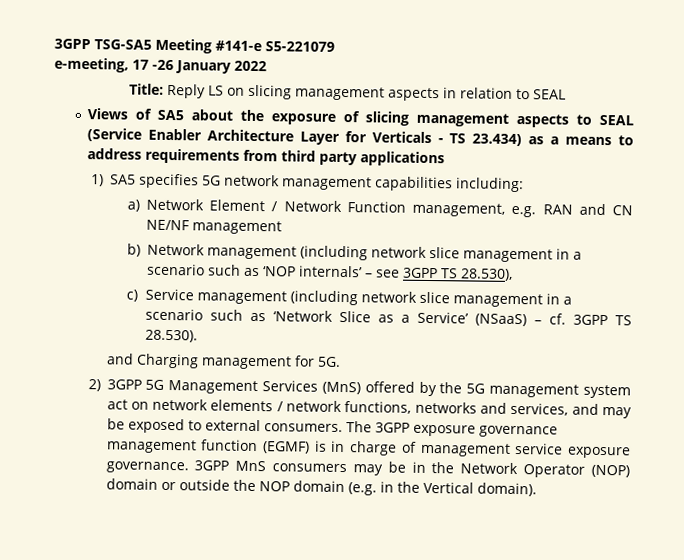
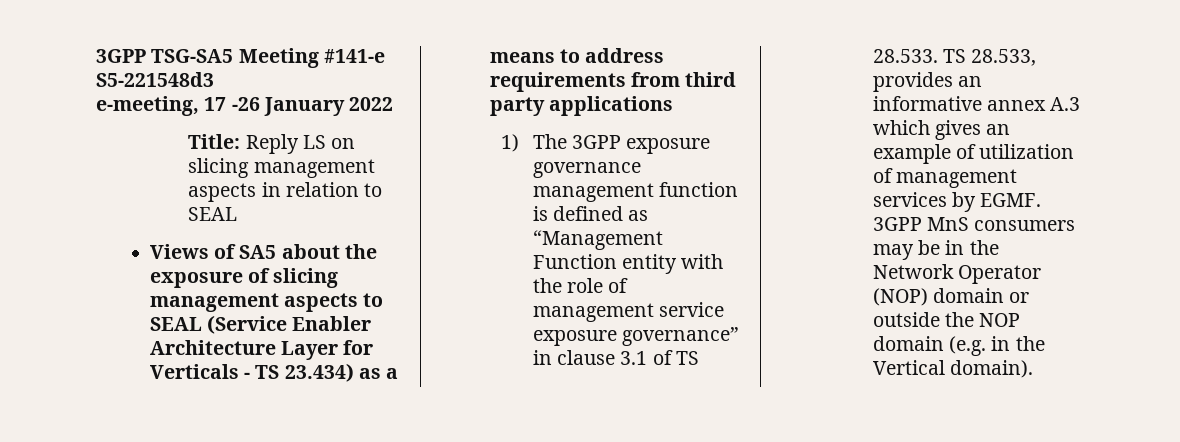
- 3GPP TSG-SA5 Meeting #141-e S5-221079
+ 3GPP TSG-SA5 Meeting #141-e S5-221548d3
- 1) SA5 specifies 5G network management capabilities including:
- a) Network Element / Network Function management, e.g. RAN and CN NE/NF management
- b) Network management (including network slice management in a scenario such as ‘NOP internals’ – see 3GPP TS 28.530),
- c) Service management (including network slice management in a scenario such as ‘Network Slice as a Service’ (NSaaS) – cf. 3GPP TS 28.530).
- and Charging management for 5G.
- 2) 3GPP 5G Management Services (MnS) offered by the 5G management system act on network elements / network functions, networks and services, and may be exposed to external consumers. The 3GPP exposure governance management function (EGMF) is in charge of management service exposure governance.
+ 1) The 3GPP exposure governance management function is defined as “Management Function entity with the role of management service exposure governance” in clause 3.1 of TS 28.533. TS 28.533, provides an informative annex A.3 which gives an example of utilization of management services by EGMF.

